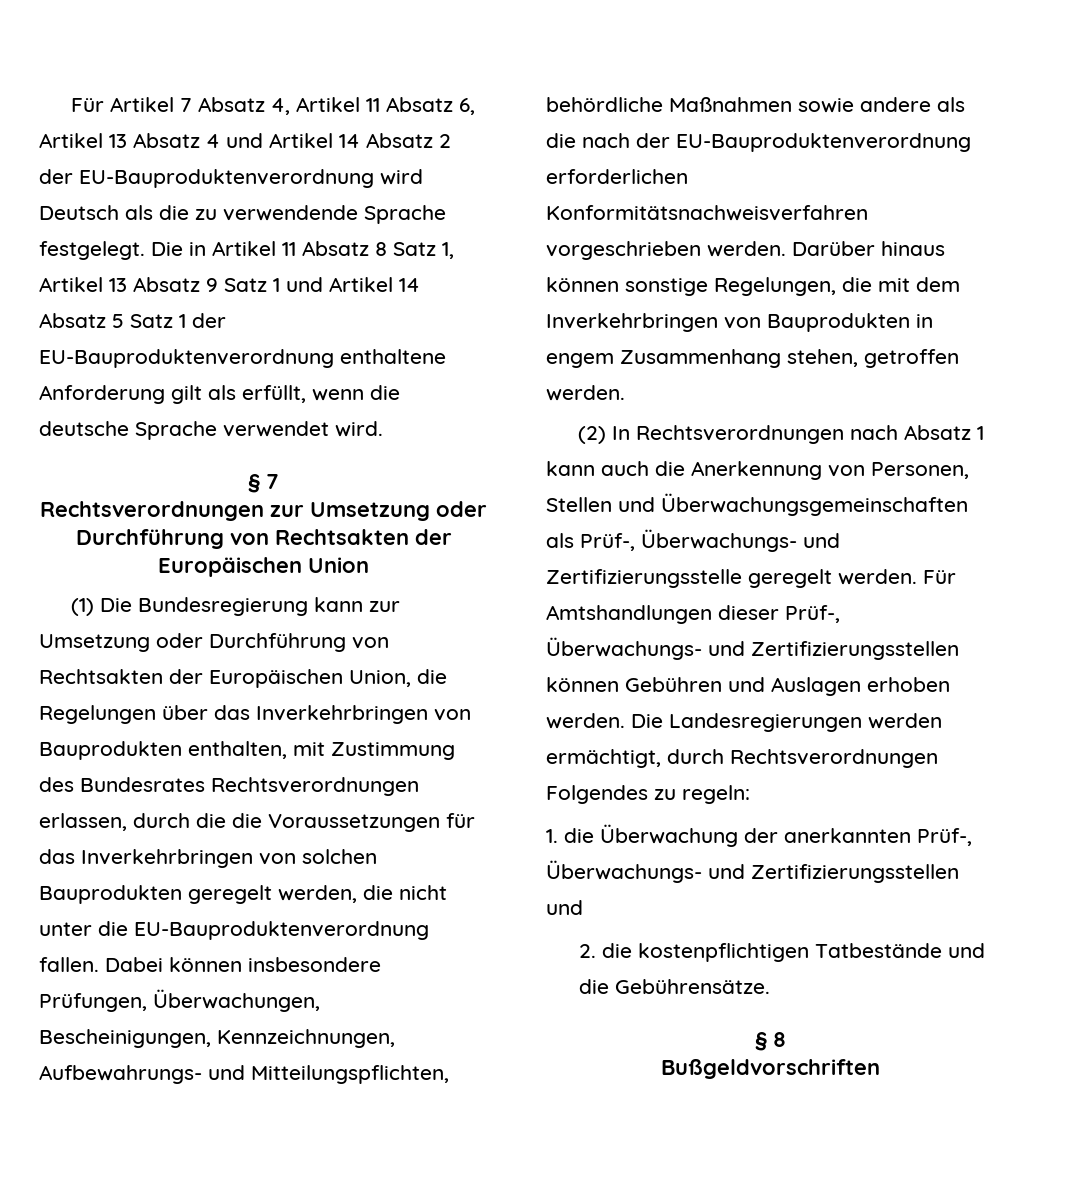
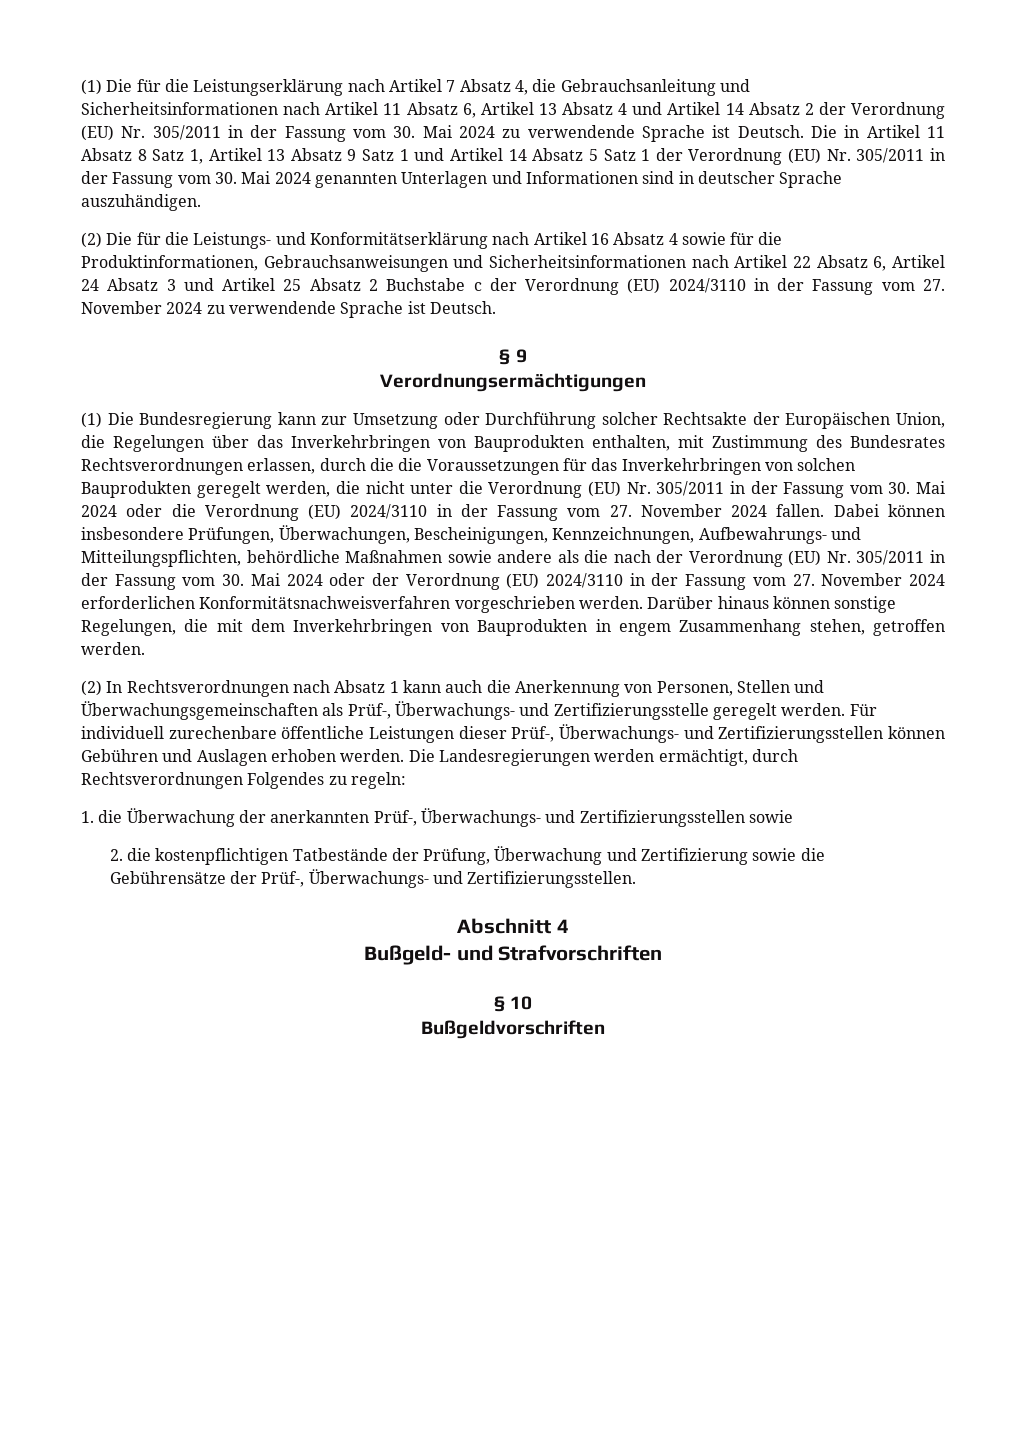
- Für Artikel 7 Absatz 4, Artikel 11 Absatz 6, Artikel 13 Absatz 4 und Artikel 14 Absatz 2 der EU-Bauproduktenverordnung wird Deutsch als die zu verwendende Sprache festgelegt.
+ (1) Die für die Leistungserklärung nach Artikel 7 Absatz 4, die Gebrauchsanleitung und Sicherheitsinformationen nach Artikel 11 Absatz 6, Artikel 13 Absatz 4 und Artikel 14 Absatz 2 der Verordnung (EU) Nr. 305/2011 in der Fassung vom 30. Mai 2024 zu verwendende Sprache ist Deutsch.
- Die in Artikel 11 Absatz 8 Satz 1, Artikel 13 Absatz 9 Satz 1 und Artikel 14 Absatz 5 Satz 1 der EU-Bauproduktenverordnung enthaltene Anforderung gilt als erfüllt, wenn die deutsche Sprache verwendet wird.
- § 7
- Rechtsverordnungen zur Umsetzung oder Durchführung von Rechtsakten der Europäischen Union
+ Die in Artikel 11 Absatz 8 Satz 1, Artikel 13 Absatz 9 Satz 1 und Artikel 14 Absatz 5 Satz 1 der Verordnung (EU) Nr. 305/2011 in der Fassung vom 30. Mai 2024 genannten Unterlagen und Informationen sind in deutscher Sprache auszuhändigen.
+ (2) Die für die Leistungs- und Konformitätserklärung nach Artikel 16 Absatz 4 sowie für die Produktinformationen, Gebrauchsanweisungen und Sicherheitsinformationen nach Artikel 22 Absatz 6, Artikel 24 Absatz 3 und Artikel 25 Absatz 2 Buchstabe c der Verordnung (EU) 2024/3110 in der Fassung vom 27. November 2024 zu verwendende Sprache ist Deutsch.
+ § 9
+ Verordnungsermächtigungen
- (1) Die Bundesregierung kann zur Umsetzung oder Durchführung von Rechtsakten der Europäischen Union, die Regelungen über das Inverkehrbringen von Bauprodukten enthalten, mit Zustimmung des Bundesrates Rechtsverordnungen erlassen, durch die die Voraussetzungen für das Inverkehrbringen von solchen Bauprodukten geregelt werden, die nicht unter die EU-Bauproduktenverordnung fallen.
+ (1) Die Bundesregierung kann zur Umsetzung oder Durchführung solcher Rechtsakte der Europäischen Union, die Regelungen über das Inverkehrbringen von Bauprodukten enthalten, mit Zustimmung des Bundesrates Rechtsverordnungen erlassen, durch die die Voraussetzungen für das Inverkehrbringen von solchen Bauprodukten geregelt werden, die nicht unter die Verordnung (EU) Nr. 305/2011 in der Fassung vom 30. Mai 2024 oder die Verordnung (EU) 2024/3110 in der Fassung vom 27. November 2024 fallen.
- Dabei können insbesondere Prüfungen, Überwachungen, Bescheinigungen, Kennzeichnungen, Aufbewahrungs- und Mitteilungspflichten, behördliche Maßnahmen sowie andere als die nach der EU-Bauproduktenverordnung erforderlichen Konformitätsnachweisverfahren vorgeschrieben werden.
+ Dabei können insbesondere Prüfungen, Überwachungen, Bescheinigungen, Kennzeichnungen, Aufbewahrungs- und Mitteilungspflichten, behördliche Maßnahmen sowie andere als die nach der Verordnung (EU) Nr. 305/2011 in der Fassung vom 30. Mai 2024 oder der Verordnung (EU) 2024/3110 in der Fassung vom 27. November 2024 erforderlichen Konformitätsnachweisverfahren vorgeschrieben werden.
- Für Amtshandlungen dieser Prüf-, Überwachungs- und Zertifizierungsstellen können Gebühren und Auslagen erhoben werden.
+ Für individuell zurechenbare öffentliche Leistungen dieser Prüf-, Überwachungs- und Zertifizierungsstellen können Gebühren und Auslagen erhoben werden.
- 1. die Überwachung der anerkannten Prüf-, Überwachungs- und Zertifizierungsstellen und
+ 1. die Überwachung der anerkannten Prüf-, Überwachungs- und Zertifizierungsstellen sowie
- 2. die kostenpflichtigen Tatbestände und die Gebührensätze.
- § 8
+ 2. die kostenpflichtigen Tatbestände der Prüfung, Überwachung und Zertifizierung sowie die Gebührensätze der Prüf-, Überwachungs- und Zertifizierungsstellen.
+ Abschnitt 4
+ Bußgeld- und Strafvorschriften
+ § 10

